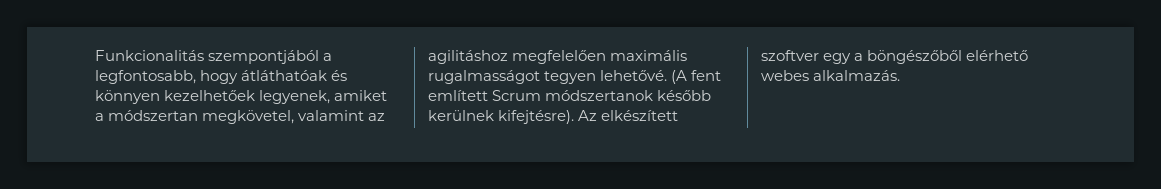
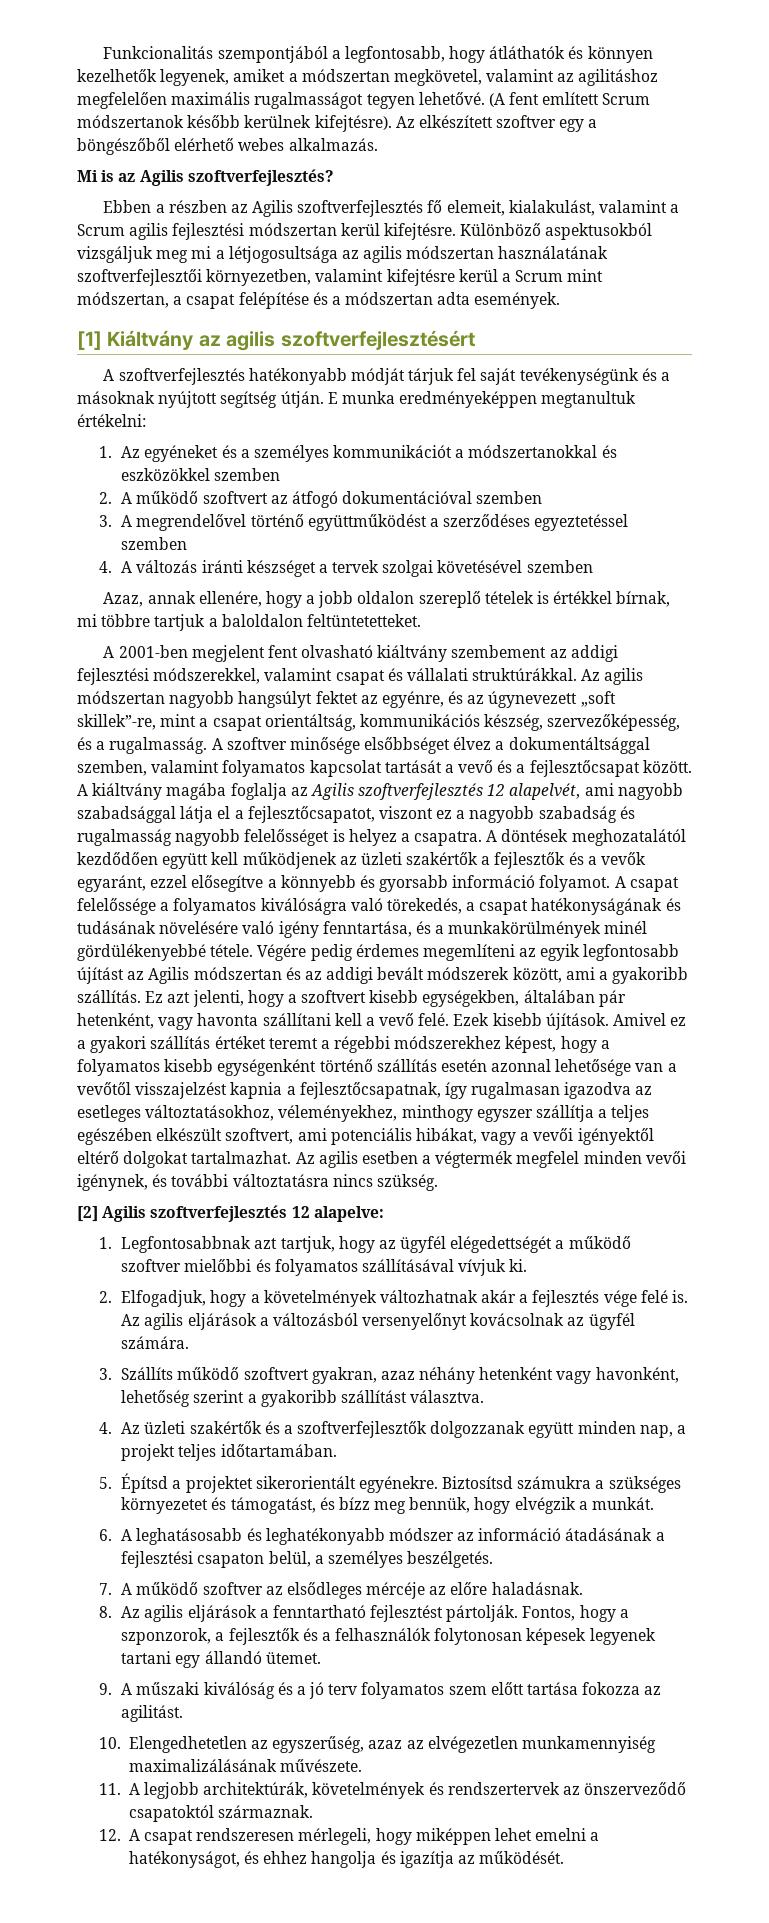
- Funkcionalitás szempontjából a legfontosabb, hogy átláthatóak és könnyen kezelhetőek legyenek, amiket a módszertan megkövetel, valamint az agilitáshoz megfelelően maximális rugalmasságot tegyen lehetővé.
+ Funkcionalitás szempontjából a legfontosabb, hogy átláthatók és könnyen kezelhetők legyenek, amiket a módszertan megkövetel, valamint az agilitáshoz megfelelően maximális rugalmasságot tegyen lehetővé.
+ Mi is az Agilis szoftverfejlesztés?
+ Ebben a részben az Agilis szoftverfejlesztés fő elemeit, kialakulást, valamint a Scrum agilis fejlesztési módszertan kerül kifejtésre. Különböző aspektusokból vizsgáljuk meg mi a létjogosultsága az agilis módszertan használatának szoftverfejlesztői környezetben, valamint kifejtésre kerül a Scrum mint módszertan, a csapat felépítése és a módszertan adta események.
+ [1] Kiáltvány az agilis szoftverfejlesztésért
+ A szoftverfejlesztés hatékonyabb módját tárjuk fel saját tevékenységünk és a másoknak nyújtott segítség útján. E munka eredményeképpen megtanultuk értékelni:
+ 1. Az egyéneket és a személyes kommunikációt a módszertanokkal és eszközökkel szemben
+ 2. A működő szoftvert az átfogó dokumentációval szemben
+ 3. A megrendelővel történő együttműködést a szerződéses egyeztetéssel szemben
+ 4. A változás iránti készséget a tervek szolgai követésével szemben
+ Azaz, annak ellenére, hogy a jobb oldalon szereplő tételek is értékkel bírnak, mi többre tartjuk a baloldalon feltüntetetteket.
+ A 2001-ben megjelent fent olvasható kiáltvány szembement az addigi fejlesztési módszerekkel, valamint csapat és vállalati struktúrákkal. Az agilis módszertan nagyobb hangsúlyt fektet az egyénre, és az úgynevezett „soft skillek”-re, mint a csapat orientáltság, kommunikációs készség, szervezőképesség, és a rugalmasság. A szoftver minősége elsőbbséget élvez a dokumentáltsággal szemben, valamint folyamatos kapcsolat tartását a vevő és a fejlesztőcsapat között. A kiáltvány magába foglalja az Agilis szoftverfejlesztés 12 alapelvét, ami nagyobb szabadsággal látja el a fejlesztőcsapatot, viszont ez a nagyobb szabadság és rugalmasság nagyobb felelősséget is helyez a csapatra. A döntések meghozatalától kezdődően együtt kell működjenek az üzleti szakértők a fejlesztők és a vevők egyaránt, ezzel elősegítve a könnyebb és gyorsabb információ folyamot. A csapat felelőssége a folyamatos kiválóságra való törekedés, a csapat hatékonyságának és tudásának növelésére való igény fenntartása, és a munkakörülmények minél gördülékenyebbé tétele. Végére pedig érdemes megemlíteni az egyik legfontosabb újítást az Agilis módszertan és az addigi bevált módszerek között, ami a gyakoribb szállítás. Ez azt jelenti, hogy a szoftvert kisebb egységekben, általában pár hetenként, vagy havonta szállítani kell a vevő felé. Ezek kisebb újítások. Amivel ez a gyakori szállítás értéket teremt a régebbi módszerekhez képest, hogy a folyamatos kisebb egységenként történő szállítás esetén azonnal lehetősége van a vevőtől visszajelzést kapnia a fejlesztőcsapatnak, így rugalmasan igazodva az esetleges változtatásokhoz, véleményekhez, minthogy egyszer szállítja a teljes egészében elkészült szoftvert, ami potenciális hibákat, vagy a vevői igényektől eltérő dolgokat tartalmazhat. Az agilis esetben a végtermék megfelel minden vevői igénynek, és további változtatásra nincs szükség.
+ [2] Agilis szoftverfejlesztés 12 alapelve:
+ 1. Legfontosabbnak azt tartjuk, hogy az ügyfél elégedettségét a működő szoftver mielőbbi és folyamatos szállításával vívjuk ki.
+ 2. Elfogadjuk, hogy a követelmények változhatnak akár a fejlesztés vége felé is. Az agilis eljárások a változásból versenyelőnyt kovácsolnak az ügyfél számára.
+ 3. Szállíts működő szoftvert gyakran, azaz néhány hetenként vagy havonként, lehetőség szerint a gyakoribb szállítást választva.
+ 4. Az üzleti szakértők és a szoftverfejlesztők dolgozzanak együtt minden nap, a projekt teljes időtartamában.
+ 5. Építsd a projektet sikerorientált egyénekre. Biztosítsd számukra a szükséges környezetet és támogatást, és bízz meg bennük, hogy elvégzik a munkát.
+ 6. A leghatásosabb és leghatékonyabb módszer az információ átadásának a fejlesztési csapaton belül, a személyes beszélgetés.
+ 7. A működő szoftver az elsődleges mércéje az előre haladásnak.
+ 8. Az agilis eljárások a fenntartható fejlesztést pártolják. Fontos, hogy a szponzorok, a fejlesztők és a felhasználók folytonosan képesek legyenek tartani egy állandó ütemet.
+ 9. A műszaki kiválóság és a jó terv folyamatos szem előtt tartása fokozza az agilitást.
+ 10. Elengedhetetlen az egyszerűség, azaz az elvégezetlen munkamennyiség maximalizálásának művészete.
+ 11. A legjobb architektúrák, követelmények és rendszertervek az önszerveződő csapatoktól származnak.
+ 12. A csapat rendszeresen mérlegeli, hogy miképpen lehet emelni a hatékonyságot, és ehhez hangolja és igazítja az működését.

